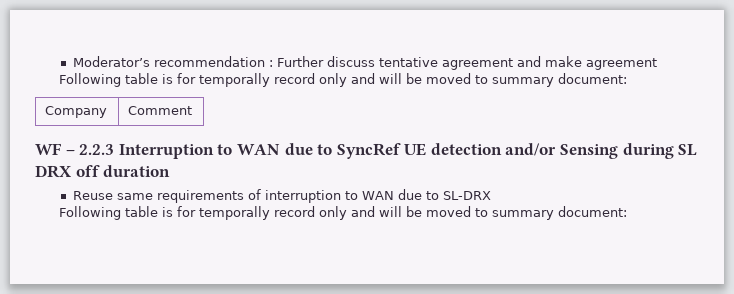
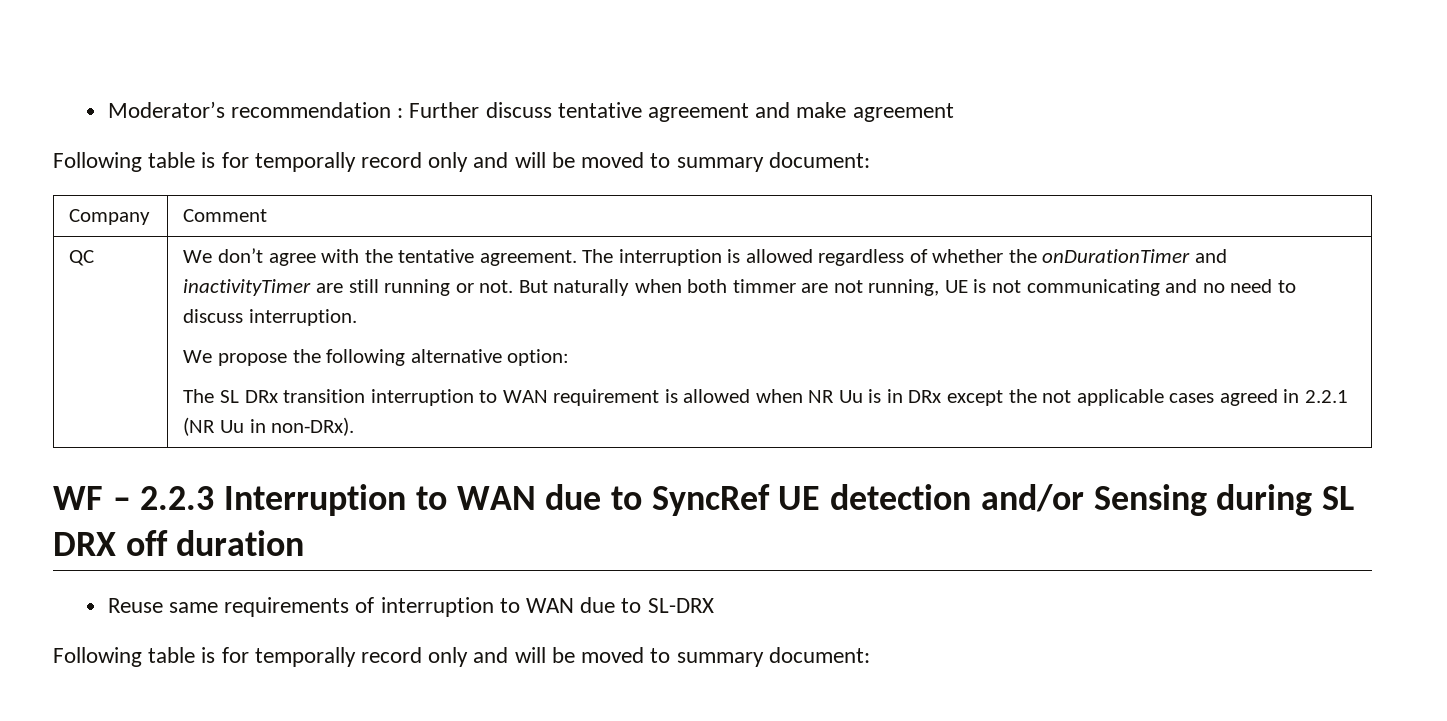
+ QC | We don’t agree with the tentative agreement. The interruption is allowed regardless of whether the onDurationTimer and inactivityTimer are still running or not. But naturally when both timmer are not running, UE is not communicating and no need to discuss interruption.
+ We propose the following alternative option:
+ The SL DRx transition interruption to WAN requirement is allowed when NR Uu is in DRx except the not applicable cases agreed in 2.2.1 (NR Uu in non-DRx).

